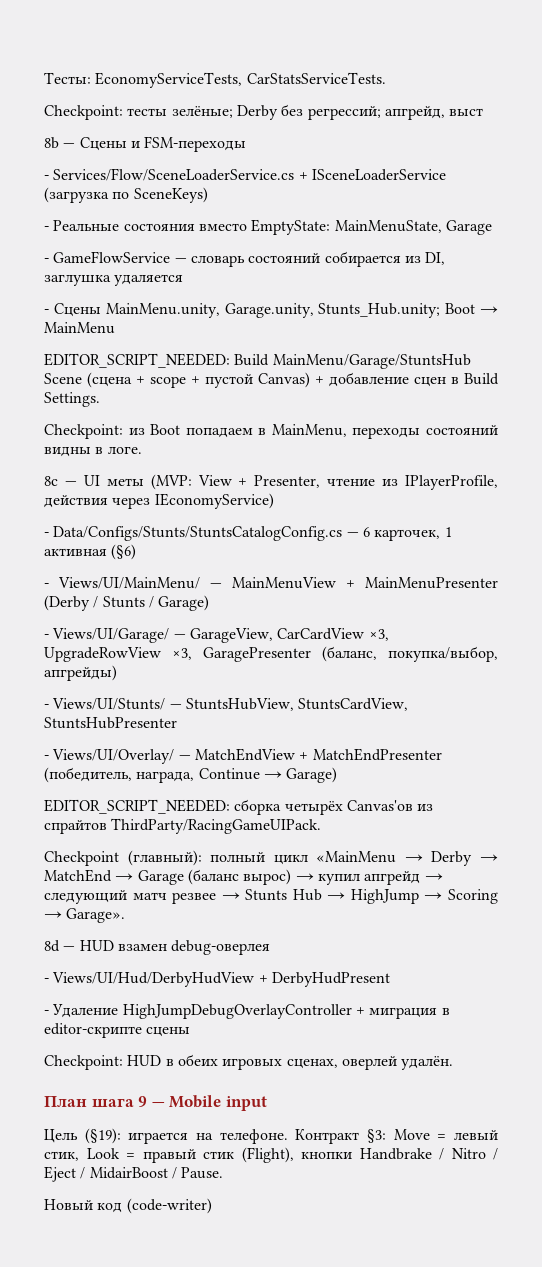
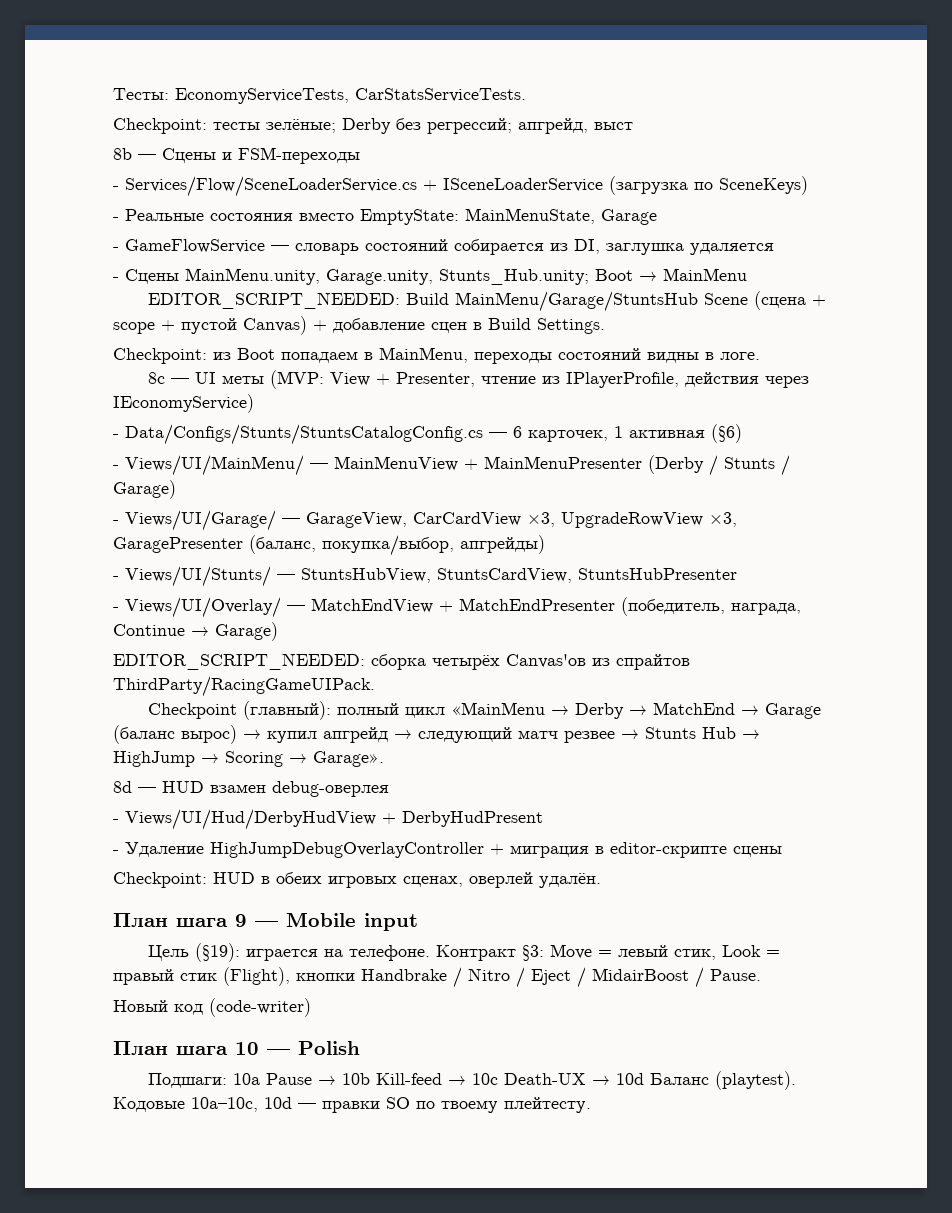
+ План шага 10 — Polish
+ Подшаги: 10a Pause → 10b Kill-feed → 10c Death-UX → 10d Баланс (playtest). Кодовые 10a–10c, 10d — правки SO по твоему плейтесту.

